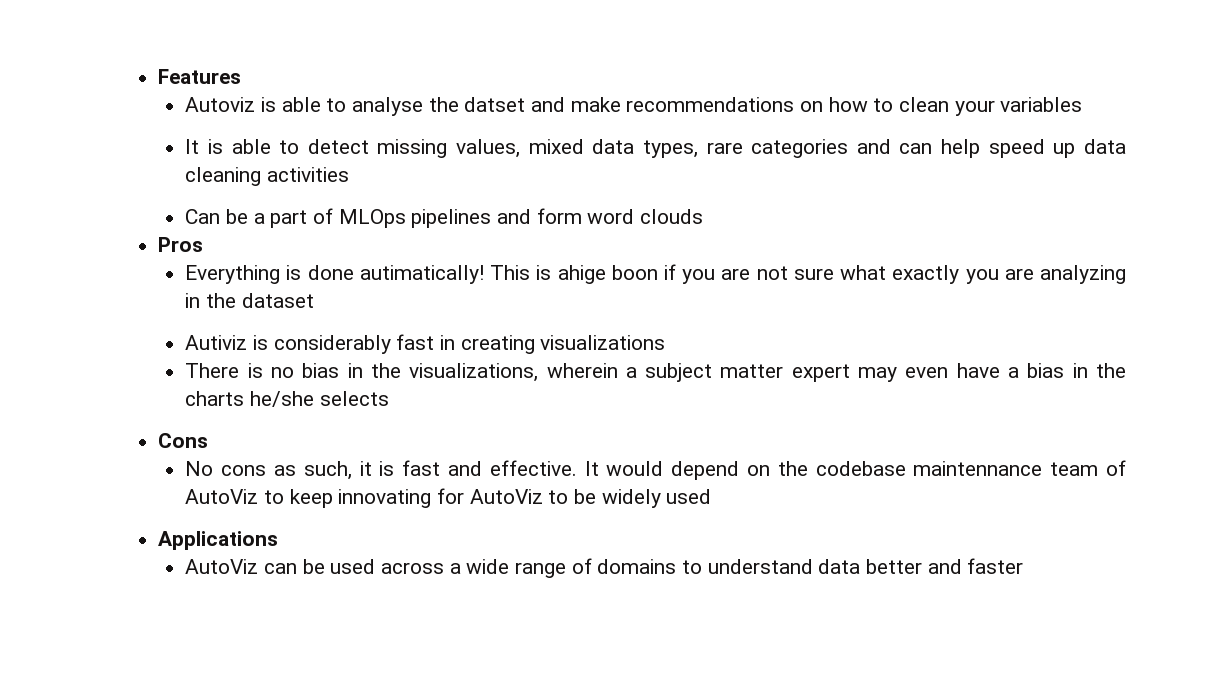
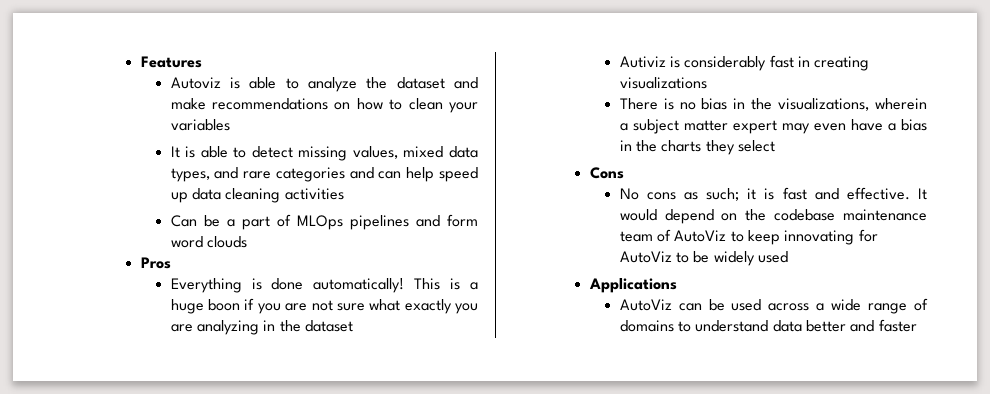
- Autoviz is able to analyse the datset and make recommendations on how to clean your variables
+ Autoviz is able to analyze the dataset and make recommendations on how to clean your variables
- It is able to detect missing values, mixed data types, rare categories and can help speed up data cleaning activities
+ It is able to detect missing values, mixed data types, and rare categories and can help speed up data cleaning activities
- Everything is done autimatically!
+ Everything is done automatically!
- This is ahige boon if you are not sure what exactly you are analyzing in the dataset
+ This is a huge boon if you are not sure what exactly you are analyzing in the dataset
- There is no bias in the visualizations, wherein a subject matter expert may even have a bias in the charts he/she selects
+ There is no bias in the visualizations, wherein a subject matter expert may even have a bias in the charts they select
- No cons as such, it is fast and effective.
+ No cons as such; it is fast and effective.
- It would depend on the codebase maintennance team of AutoViz to keep innovating for AutoViz to be widely used
+ It would depend on the codebase maintenance team of AutoViz to keep innovating for AutoViz to be widely used

